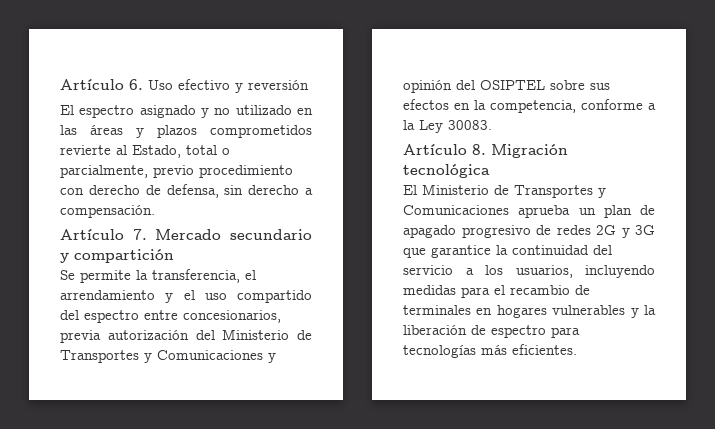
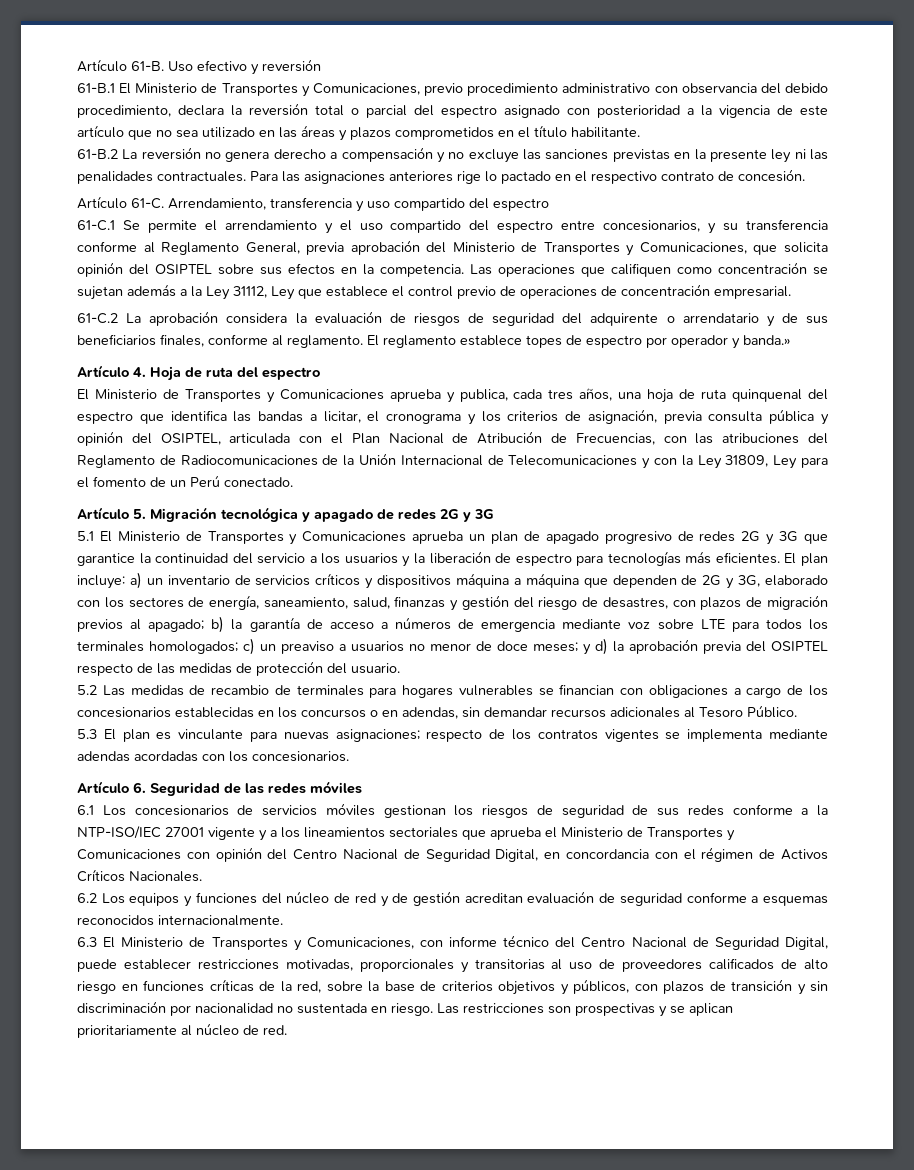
- Artículo 6. Uso efectivo y reversión
+ Artículo 61-B. Uso efectivo y reversión
- El espectro asignado y no utilizado en las áreas y plazos comprometidos revierte al Estado, total o parcialmente, previo procedimiento con derecho de defensa, sin derecho a compensación.
- Artículo 7. Mercado secundario y compartición
- Se permite la transferencia, el arrendamiento y el uso compartido del espectro entre concesionarios, previa autorización del Ministerio de Transportes y Comunicaciones y opinión del OSIPTEL sobre sus efectos en la competencia, conforme a la Ley 30083.
- Artículo 8. Migración tecnológica
- El Ministerio de Transportes y Comunicaciones aprueba un plan de apagado progresivo de redes 2G y 3G que garantice la continuidad del servicio a los usuarios, incluyendo medidas para el recambio de terminales en hogares vulnerables y la liberación de espectro para tecnologías más eficientes.
+ 61-B.1 El Ministerio de Transportes y Comunicaciones, previo procedimiento administrativo con observancia del debido procedimiento, declara la reversión total o parcial del espectro asignado con posterioridad a la vigencia de este artículo que no sea utilizado en las áreas y plazos comprometidos en el título habilitante.
+ 61-B.2 La reversión no genera derecho a compensación y no excluye las sanciones previstas en la presente ley ni las penalidades contractuales. Para las asignaciones anteriores rige lo pactado en el respectivo contrato de concesión.
+ Artículo 61-C. Arrendamiento, transferencia y uso compartido del espectro
+ 61-C.1 Se permite el arrendamiento y el uso compartido del espectro entre concesionarios, y su transferencia conforme al Reglamento General, previa aprobación del Ministerio de Transportes y Comunicaciones, que solicita opinión del OSIPTEL sobre sus efectos en la competencia. Las operaciones que califiquen como concentración se sujetan además a la Ley 31112, Ley que establece el control previo de operaciones de concentración empresarial.
+ 61-C.2 La aprobación considera la evaluación de riesgos de seguridad del adquirente o arrendatario y de sus beneficiarios finales, conforme al reglamento. El reglamento establece topes de espectro por operador y banda.»
+ Artículo 4. Hoja de ruta del espectro
+ El Ministerio de Transportes y Comunicaciones aprueba y publica, cada tres años, una hoja de ruta quinquenal del espectro que identifica las bandas a licitar, el cronograma y los criterios de asignación, previa consulta pública y opinión del OSIPTEL, articulada con el Plan Nacional de Atribución de Frecuencias, con las atribuciones del Reglamento de Radiocomunicaciones de la Unión Internacional de Telecomunicaciones y con la Ley 31809, Ley para el fomento de un Perú conectado.
+ Artículo 5. Migración tecnológica y apagado de redes 2G y 3G
+ 5.1 El Ministerio de Transportes y Comunicaciones aprueba un plan de apagado progresivo de redes 2G y 3G que garantice la continuidad del servicio a los usuarios y la liberación de espectro para tecnologías más eficientes.
+ El plan incluye: a) un inventario de servicios críticos y dispositivos máquina a máquina que dependen de 2G y 3G, elaborado con los sectores de energía, saneamiento, salud, finanzas y gestión del riesgo de desastres, con plazos de migración previos al apagado; b) la garantía de acceso a números de emergencia mediante voz sobre LTE para todos los terminales homologados; c) un preaviso a usuarios no menor de doce meses; y d) la aprobación previa del OSIPTEL respecto de las medidas de protección del usuario.
+ 5.2 Las medidas de recambio de terminales para hogares vulnerables se financian con obligaciones a cargo de los concesionarios establecidas en los concursos o en adendas, sin demandar recursos adicionales al Tesoro Público.
+ 5.3 El plan es vinculante para nuevas asignaciones; respecto de los contratos vigentes se implementa mediante adendas acordadas con los concesionarios.
+ Artículo 6. Seguridad de las redes móviles
+ 6.1 Los concesionarios de servicios móviles gestionan los riesgos de seguridad de sus redes conforme a la NTP-ISO/IEC 27001 vigente y a los lineamientos sectoriales que aprueba el Ministerio de Transportes y Comunicaciones con opinión del Centro Nacional de Seguridad Digital, en concordancia con el régimen de Activos Críticos Nacionales.
+ 6.2 Los equipos y funciones del núcleo de red y de gestión acreditan evaluación de seguridad conforme a esquemas reconocidos internacionalmente.
+ 6.3 El Ministerio de Transportes y Comunicaciones, con informe técnico del Centro Nacional de Seguridad Digital, puede establecer restricciones motivadas, proporcionales y transitorias al uso de proveedores calificados de alto riesgo en funciones críticas de la red, sobre la base de criterios objetivos y públicos, con plazos de transición y sin discriminación por nacionalidad no sustentada en riesgo. Las restricciones son prospectivas y se aplican prioritariamente al núcleo de red.

